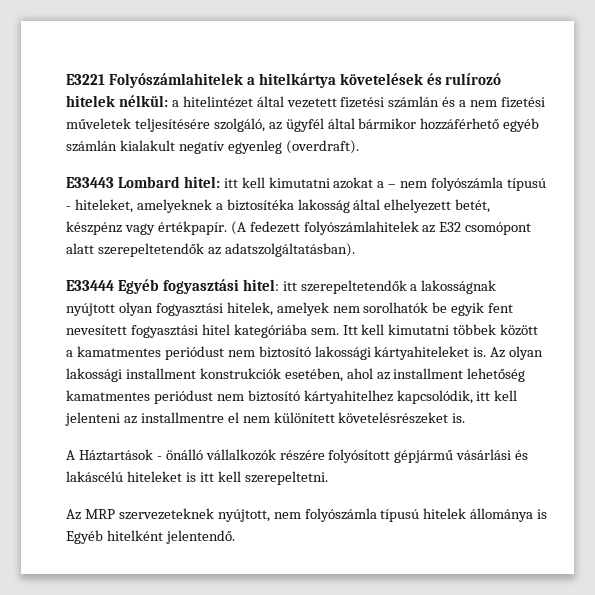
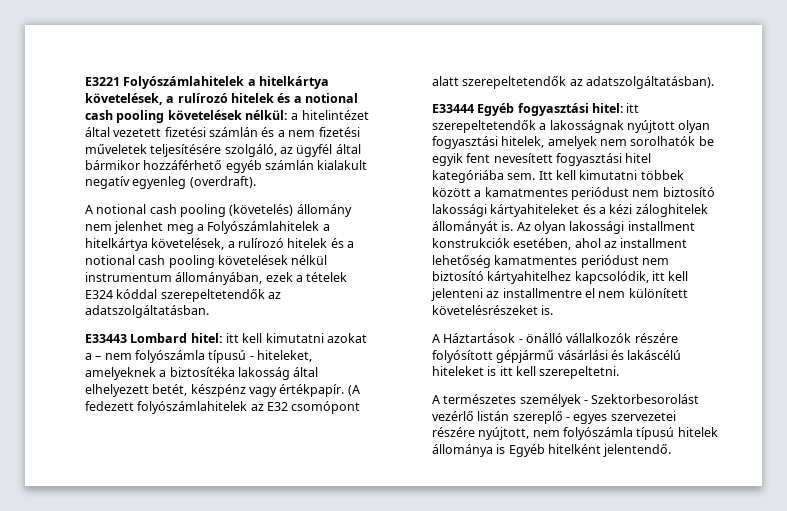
- E3221 Folyószámlahitelek a hitelkártya követelések és rulírozó hitelek nélkül: a hitelintézet által vezetett fizetési számlán és a nem fizetési műveletek teljesítésére szolgáló, az ügyfél által bármikor hozzáférhető egyéb számlán kialakult negatív egyenleg (overdraft).
+ E3221 Folyószámlahitelek a hitelkártya követelések, a rulírozó hitelek és a notional cash pooling követelések nélkül: a hitelintézet által vezetett fizetési számlán és a nem fizetési műveletek teljesítésére szolgáló, az ügyfél által bármikor hozzáférhető egyéb számlán kialakult negatív egyenleg (overdraft).
+ A notional cash pooling (követelés) állomány nem jelenhet meg a Folyószámlahitelek a hitelkártya követelések, a rulírozó hitelek és a notional cash pooling követelések nélkül instrumentum állományában, ezek a tételek E324 kóddal szerepeltetendők az adatszolgáltatásban.
- Itt kell kimutatni többek között a kamatmentes periódust nem biztosító lakossági kártyahiteleket is.
+ Itt kell kimutatni többek között a kamatmentes periódust nem biztosító lakossági kártyahiteleket és a kézi záloghitelek állományát is.
- Az MRP szervezeteknek nyújtott, nem folyószámla típusú hitelek állománya is Egyéb hitelként jelentendő.
+ A természetes személyek - Szektorbesorolást vezérlő listán szereplő - egyes szervezetei részére nyújtott, nem folyószámla típusú hitelek állománya is Egyéb hitelként jelentendő.

